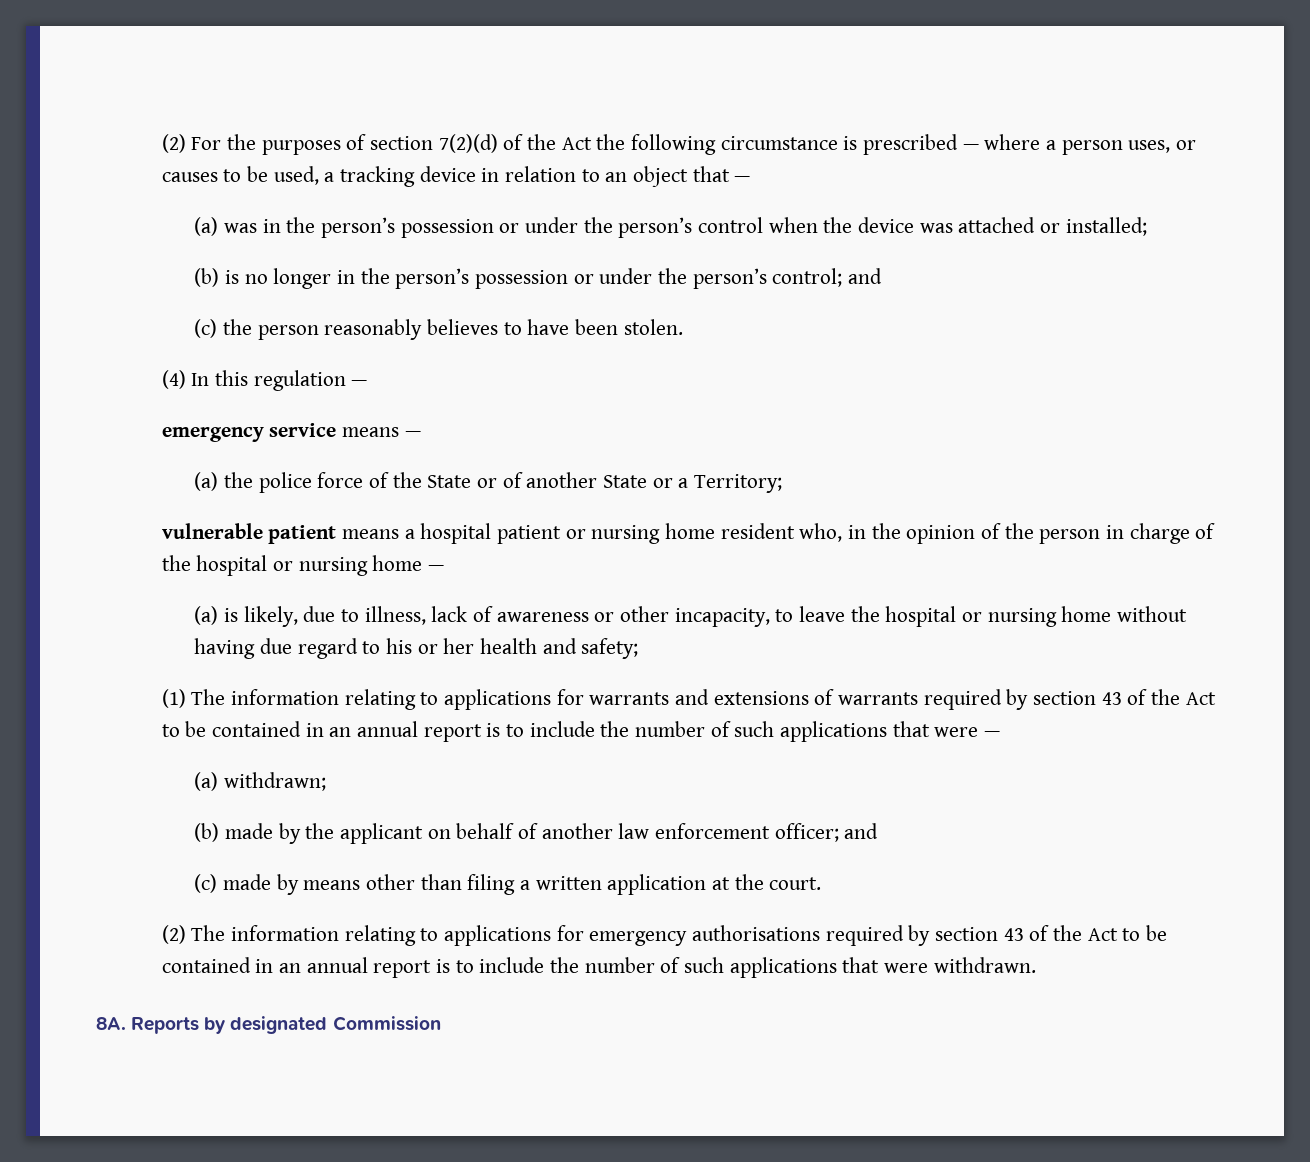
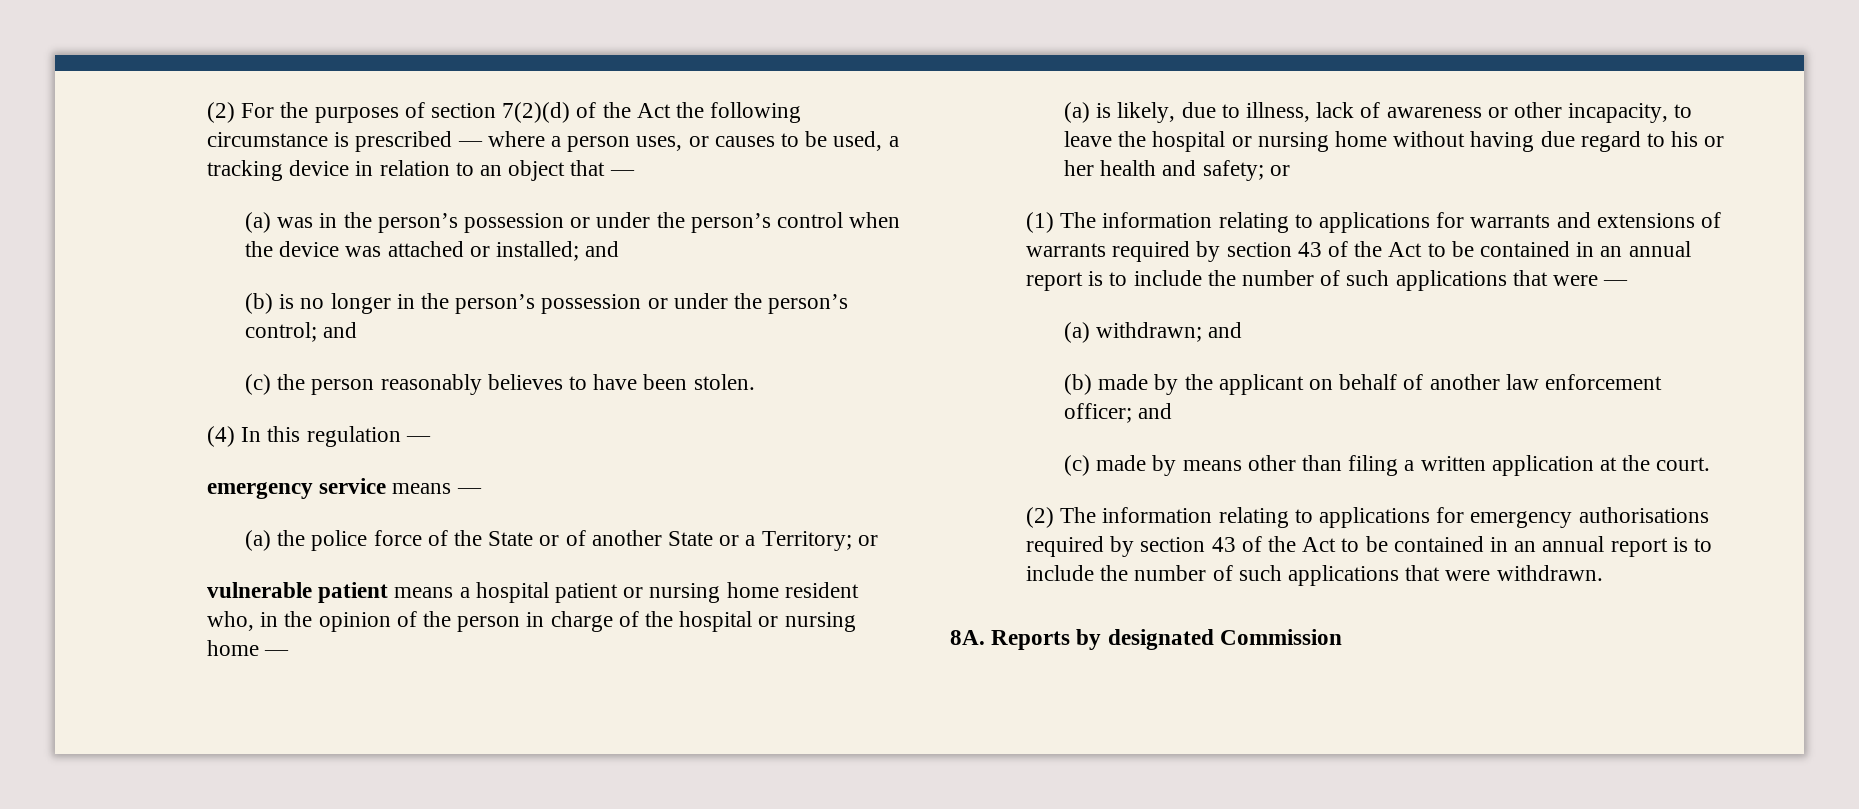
- (a) was in the person’s possession or under the person’s control when the device was attached or installed;
+ (a) was in the person’s possession or under the person’s control when the device was attached or installed; and
- (a) the police force of the State or of another State or a Territory;
+ (a) the police force of the State or of another State or a Territory; or
- (a) is likely, due to illness, lack of awareness or other incapacity, to leave the hospital or nursing home without having due regard to his or her health and safety;
+ (a) is likely, due to illness, lack of awareness or other incapacity, to leave the hospital or nursing home without having due regard to his or her health and safety; or
- (a) withdrawn;
+ (a) withdrawn; and

